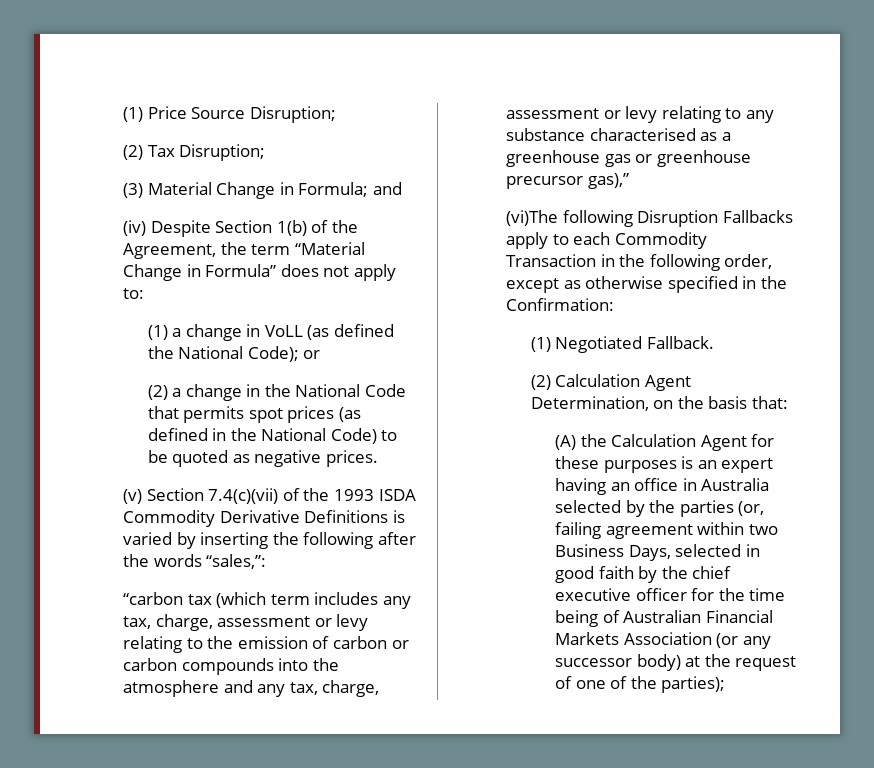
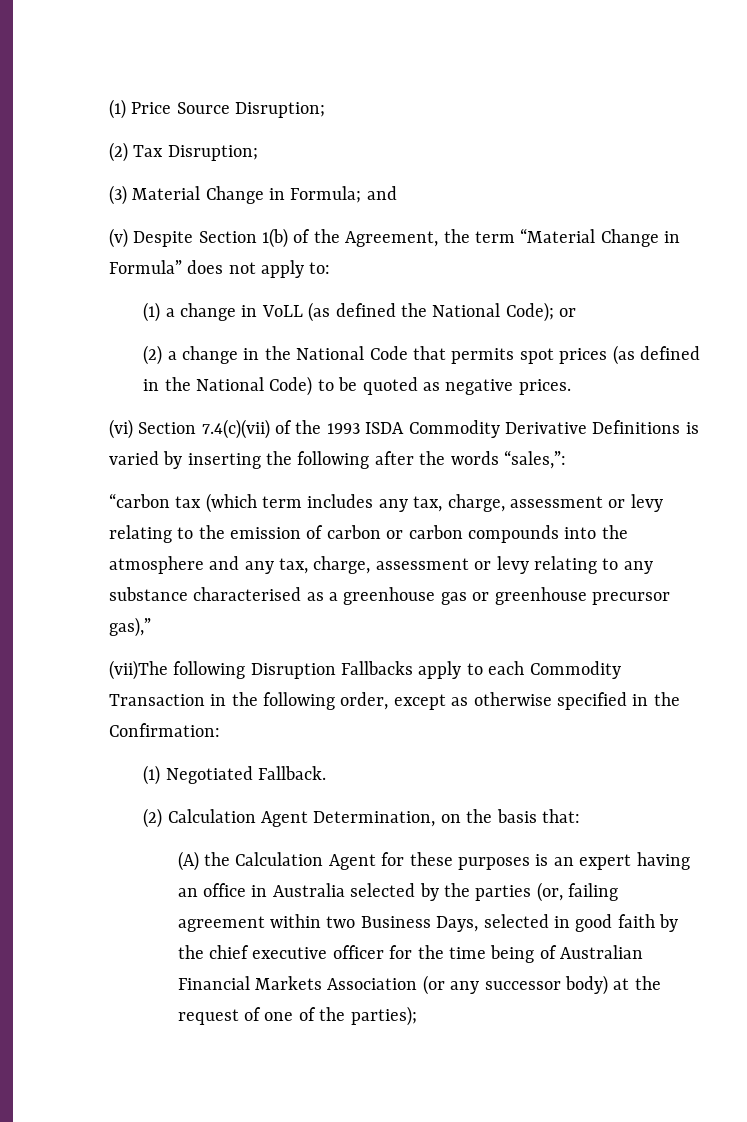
- (iv) Despite Section 1(b) of the Agreement, the term “Material Change in Formula” does not apply to:
+ (v) Despite Section 1(b) of the Agreement, the term “Material Change in Formula” does not apply to:
- (v) Section 7.4(c)(vii) of the 1993 ISDA Commodity Derivative Definitions is varied by inserting the following after the words “sales,”:
+ (vi) Section 7.4(c)(vii) of the 1993 ISDA Commodity Derivative Definitions is varied by inserting the following after the words “sales,”:
- (vi)The following Disruption Fallbacks apply to each Commodity Transaction in the following order, except as otherwise specified in the Confirmation:
+ (vii)The following Disruption Fallbacks apply to each Commodity Transaction in the following order, except as otherwise specified in the Confirmation:

